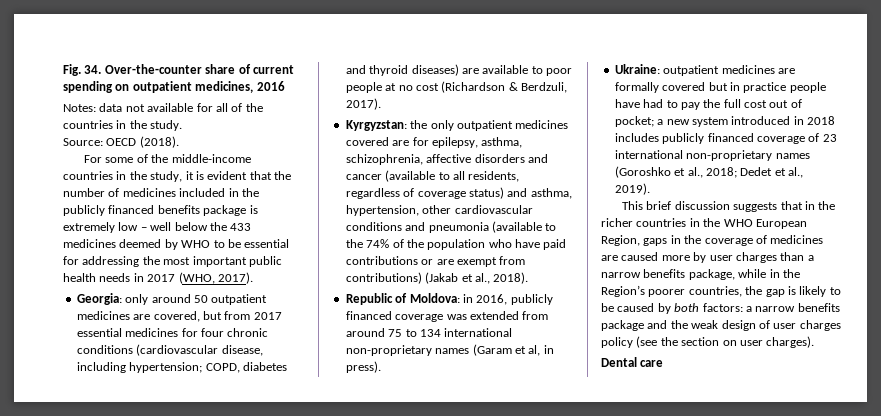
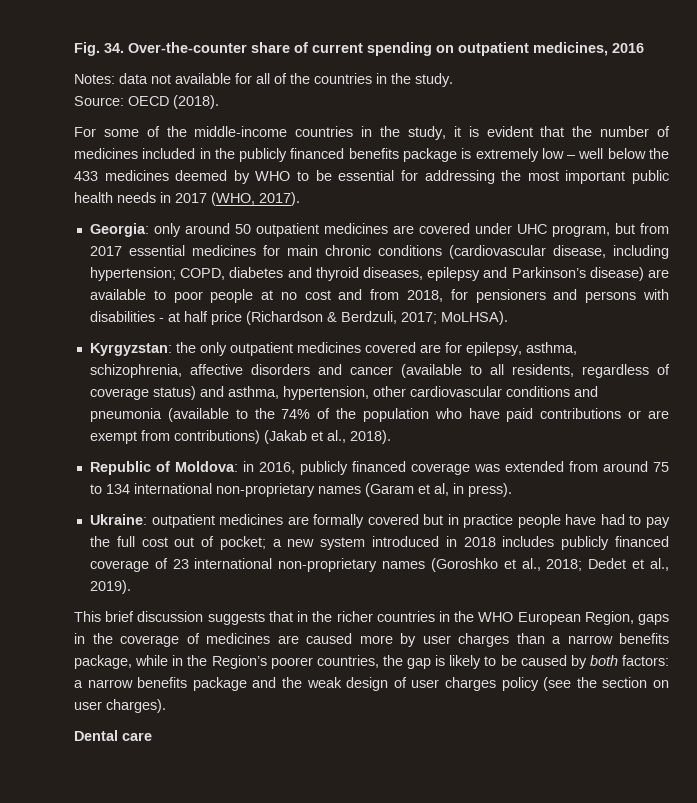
- Georgia: only around 50 outpatient medicines are covered, but from 2017 essential medicines for four chronic conditions (cardiovascular disease, including hypertension; COPD, diabetes and thyroid diseases) are available to poor people at no cost (Richardson & Berdzuli, 2017).
+ Georgia: only around 50 outpatient medicines are covered under UHC program, but from 2017 essential medicines for main chronic conditions (cardiovascular disease, including hypertension; COPD, diabetes and thyroid diseases, epilepsy and Parkinson’s disease) are available to poor people at no cost and from 2018, for pensioners and persons with disabilities - at half price (Richardson & Berdzuli, 2017; MoLHSA).

